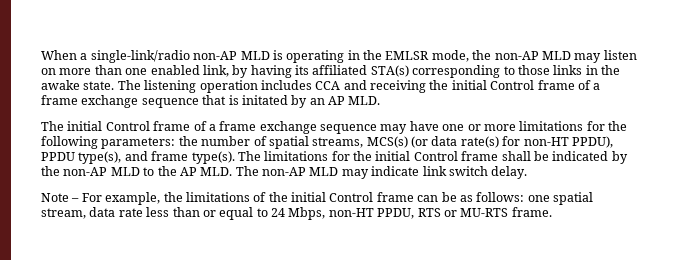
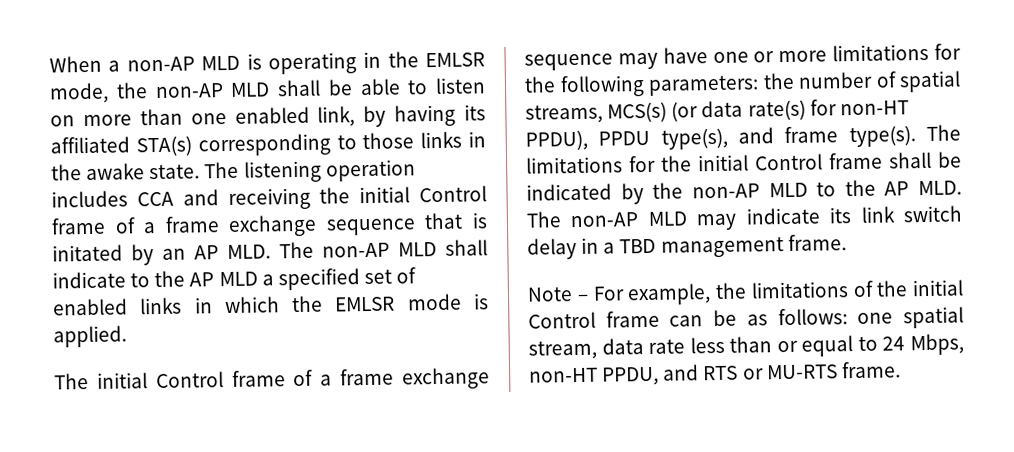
- When a single-link/radio non-AP MLD is operating in the EMLSR mode, the non-AP MLD may listen on more than one enabled link, by having its affiliated STA(s) corresponding to those links in the awake state.
+ When a non-AP MLD is operating in the EMLSR mode, the non-AP MLD shall be able to listen on more than one enabled link, by having its affiliated STA(s) corresponding to those links in the awake state.
- The listening operation includes CCA and receiving the initial Control frame of a frame exchange sequence that is initated by an AP MLD.
+ The listening operation includes CCA and receiving the initial Control frame of a frame exchange sequence that is initated by an AP MLD. The non-AP MLD shall indicate to the AP MLD a specified set of enabled links in which the EMLSR mode is applied.
- The limitations for the initial Control frame shall be indicated by the non-AP MLD to the AP MLD. The non-AP MLD may indicate link switch delay.
+ The limitations for the initial Control frame shall be indicated by the non-AP MLD to the AP MLD. The non-AP MLD may indicate its link switch delay in a TBD management frame.
- Note – For example, the limitations of the initial Control frame can be as follows: one spatial stream, data rate less than or equal to 24 Mbps, non-HT PPDU, RTS or MU-RTS frame.
+ Note – For example, the limitations of the initial Control frame can be as follows: one spatial stream, data rate less than or equal to 24 Mbps, non-HT PPDU, and RTS or MU-RTS frame.

